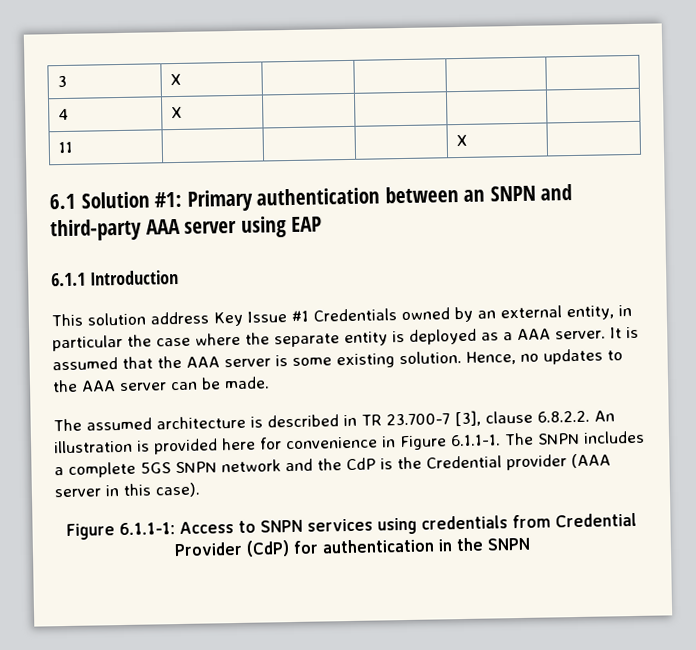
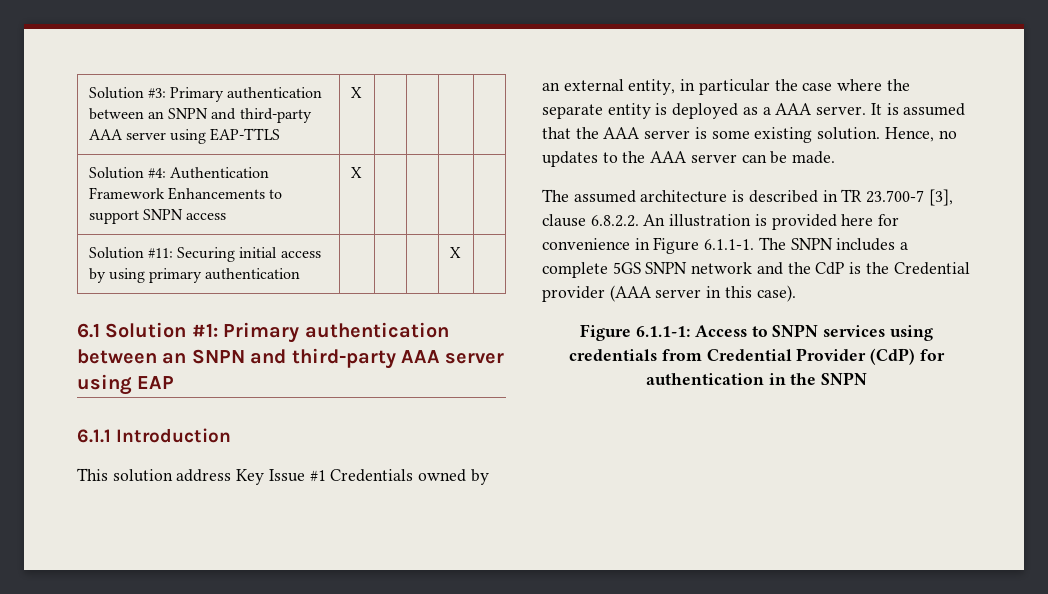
- 3 | X | | | |
- 4 | X | | | |
- 11 | | | | X |
+ Solution #3: Primary authentication between an SNPN and third-party AAA server using EAP-TTLS | X | | | |
+ Solution #4: Authentication Framework Enhancements to support SNPN access | X | | | |
+ Solution #11: Securing initial access by using primary authentication | | | | X |

